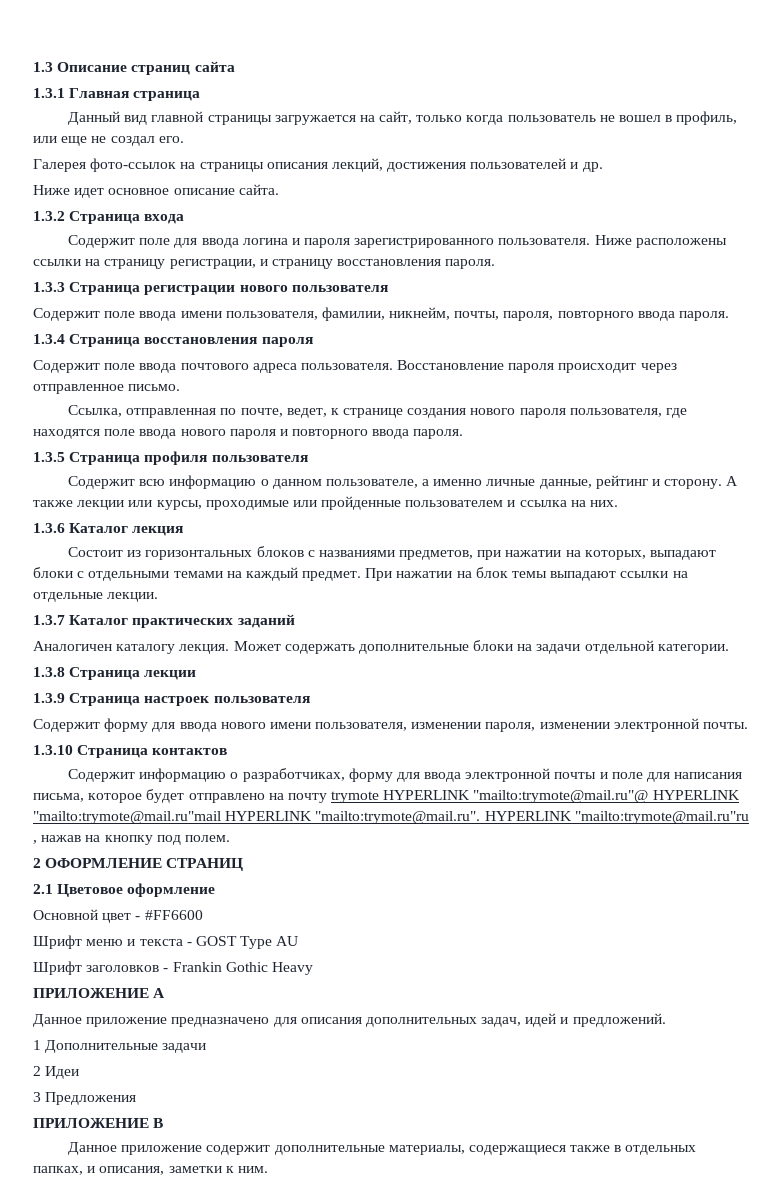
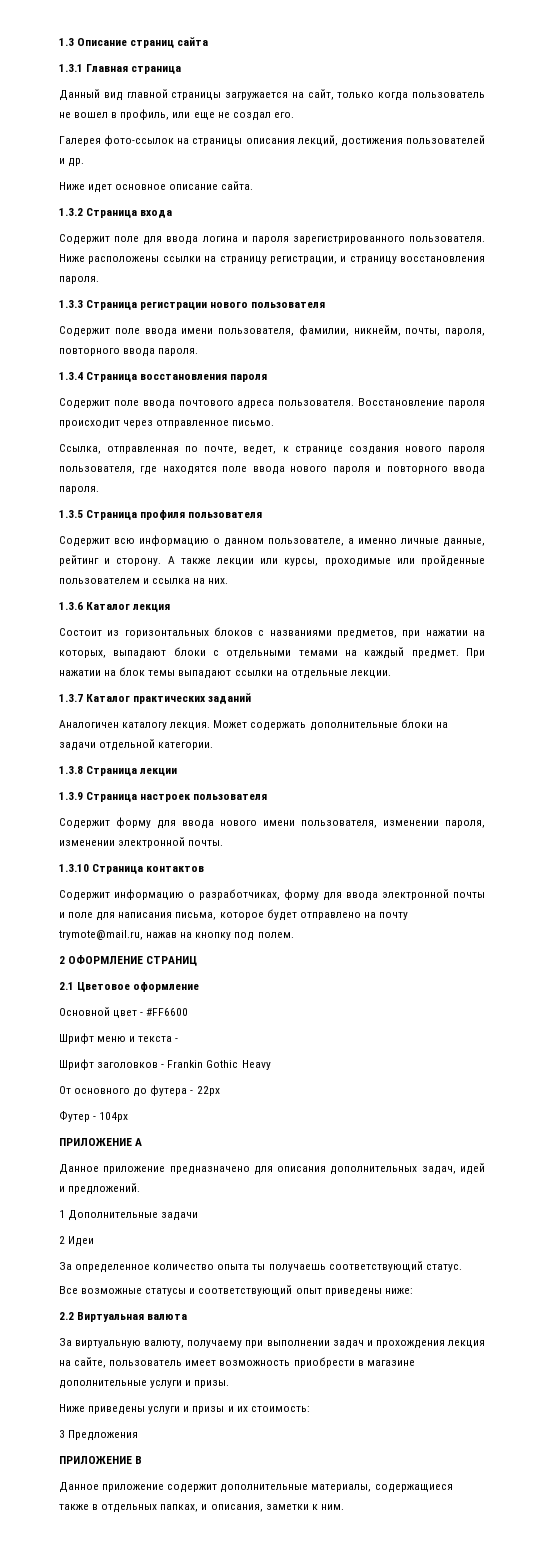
- Содержит информацию о разработчиках, форму для ввода электронной почты и поле для написания письма, которое будет отправлено на почту trymote HYPERLINK "mailto:trymote@mail.ru"@ HYPERLINK "mailto:trymote@mail.ru"mail HYPERLINK "mailto:trymote@mail.ru". HYPERLINK "mailto:trymote@mail.ru"ru , нажав на кнопку под полем.
+ Содержит информацию о разработчиках, форму для ввода электронной почты и поле для написания письма, которое будет отправлено на почту trymote@mail.ru, нажав на кнопку под полем.
- Шрифт меню и текста - GOST Type AU
+ Шрифт меню и текста -
+ От основного до футера - 22px
+ Футер - 104px
+ За определенное количество опыта ты получаешь соответствующий статус.
+ Все возможные статусы и соответствующий опыт приведены ниже:
+ 2.2 Виртуальная валюта
+ За виртуальную валюту, получаему при выполнении задач и прохождения лекция на сайте, пользователь имеет возможность приобрести в магазине дополнительные услуги и призы.
+ Ниже приведены услуги и призы и их стоимость:

